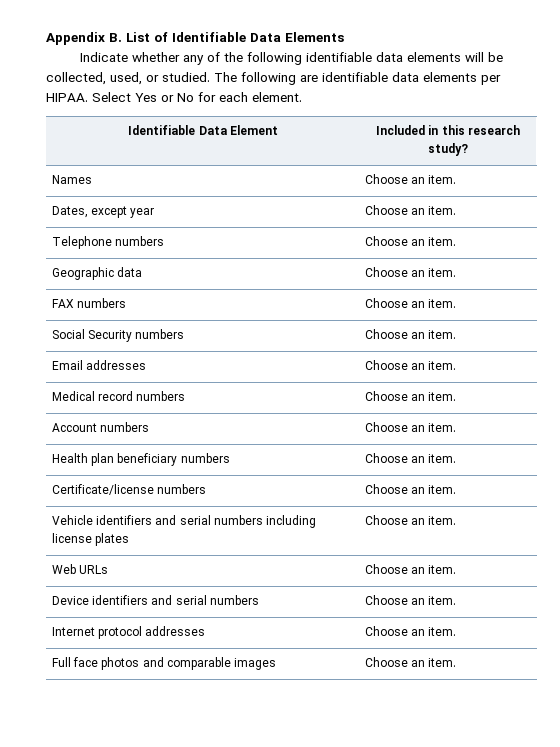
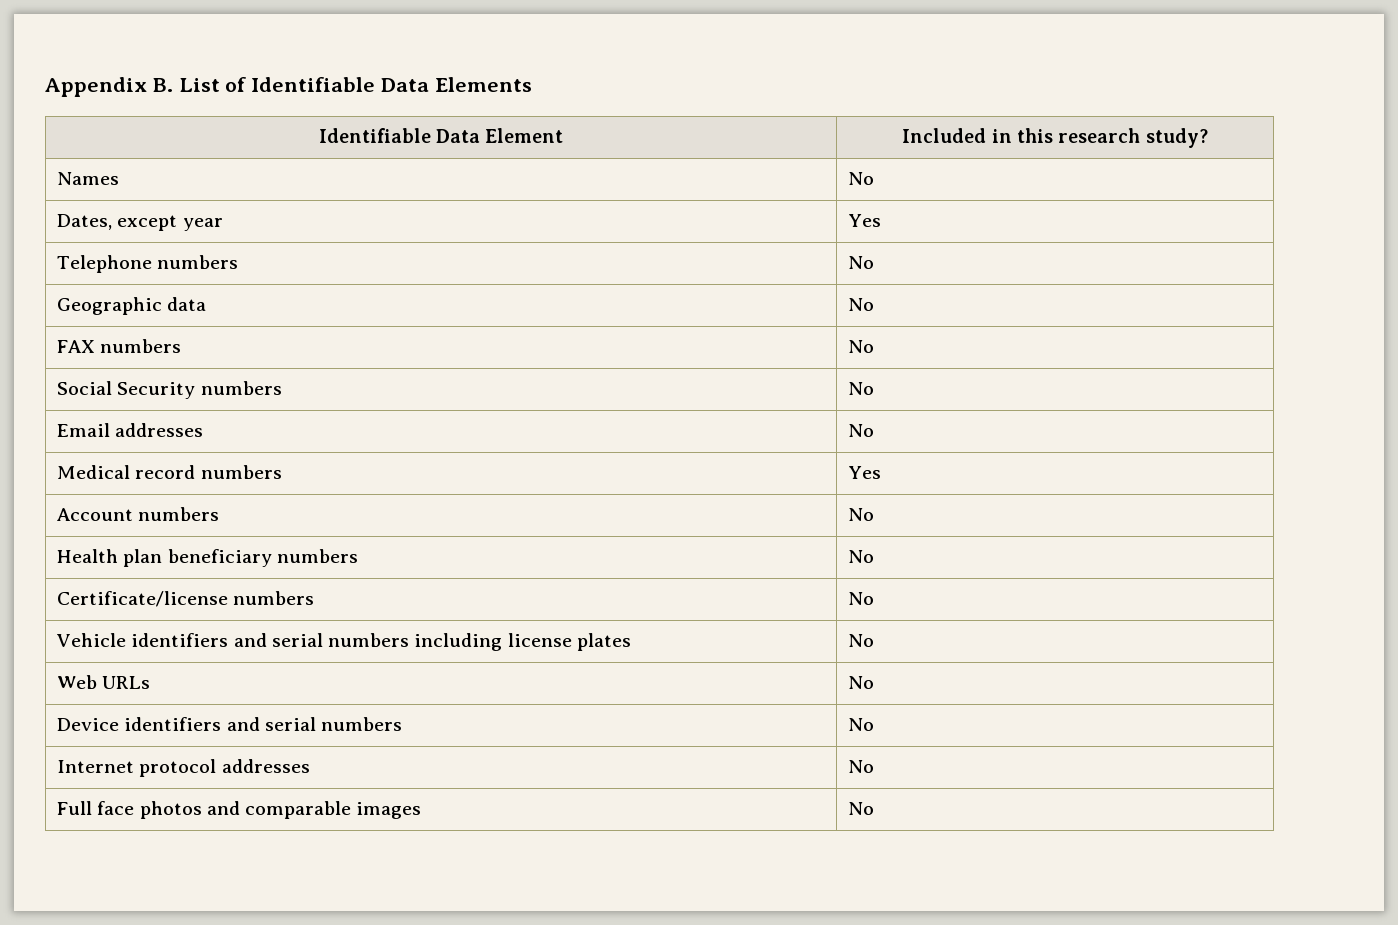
- Indicate whether any of the following identifiable data elements will be collected, used, or studied. The following are identifiable data elements per HIPAA. Select Yes or No for each element.
- Names | Choose an item.
+ Names | No
- Dates, except year | Choose an item.
+ Dates, except year | Yes
- Telephone numbers | Choose an item.
+ Telephone numbers | No
- Geographic data | Choose an item.
+ Geographic data | No
- FAX numbers | Choose an item.
+ FAX numbers | No
- Social Security numbers | Choose an item.
+ Social Security numbers | No
- Email addresses | Choose an item.
+ Email addresses | No
- Medical record numbers | Choose an item.
+ Medical record numbers | Yes
- Account numbers | Choose an item.
+ Account numbers | No
- Health plan beneficiary numbers | Choose an item.
+ Health plan beneficiary numbers | No
- Certificate/license numbers | Choose an item.
+ Certificate/license numbers | No
- Vehicle identifiers and serial numbers including license plates | Choose an item.
+ Vehicle identifiers and serial numbers including license plates | No
- Web URLs | Choose an item.
+ Web URLs | No
- Device identifiers and serial numbers | Choose an item.
+ Device identifiers and serial numbers | No
- Internet protocol addresses | Choose an item.
+ Internet protocol addresses | No
- Full face photos and comparable images | Choose an item.
+ Full face photos and comparable images | No

